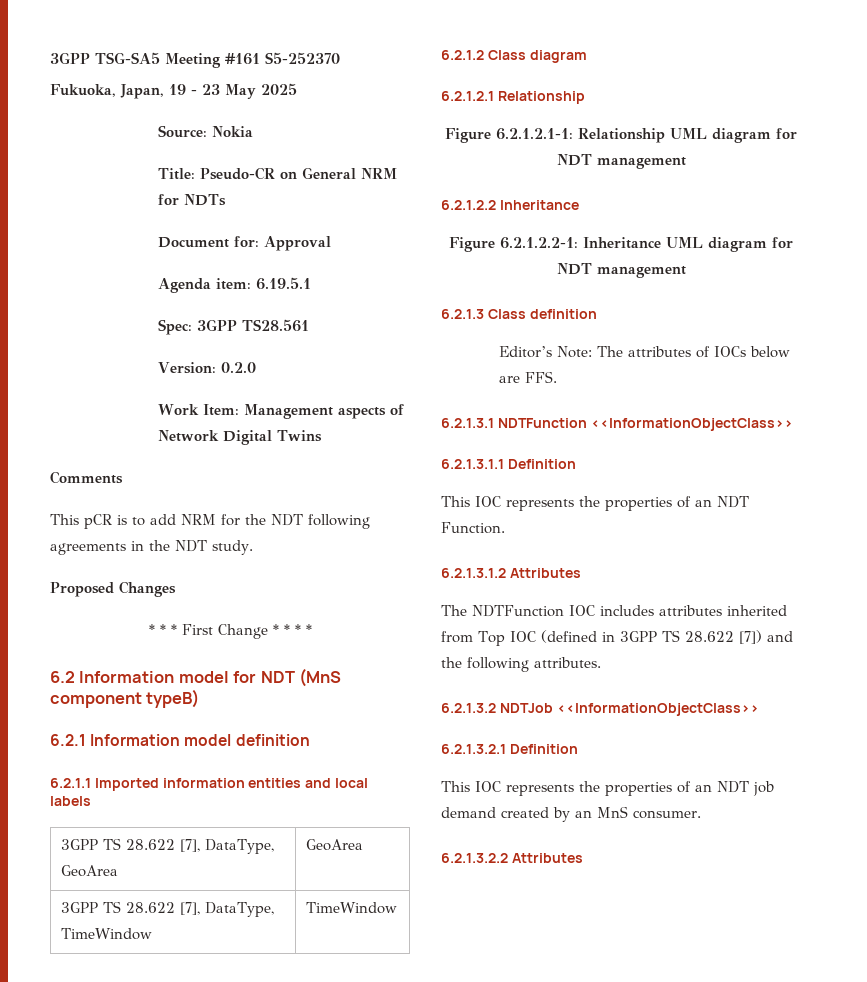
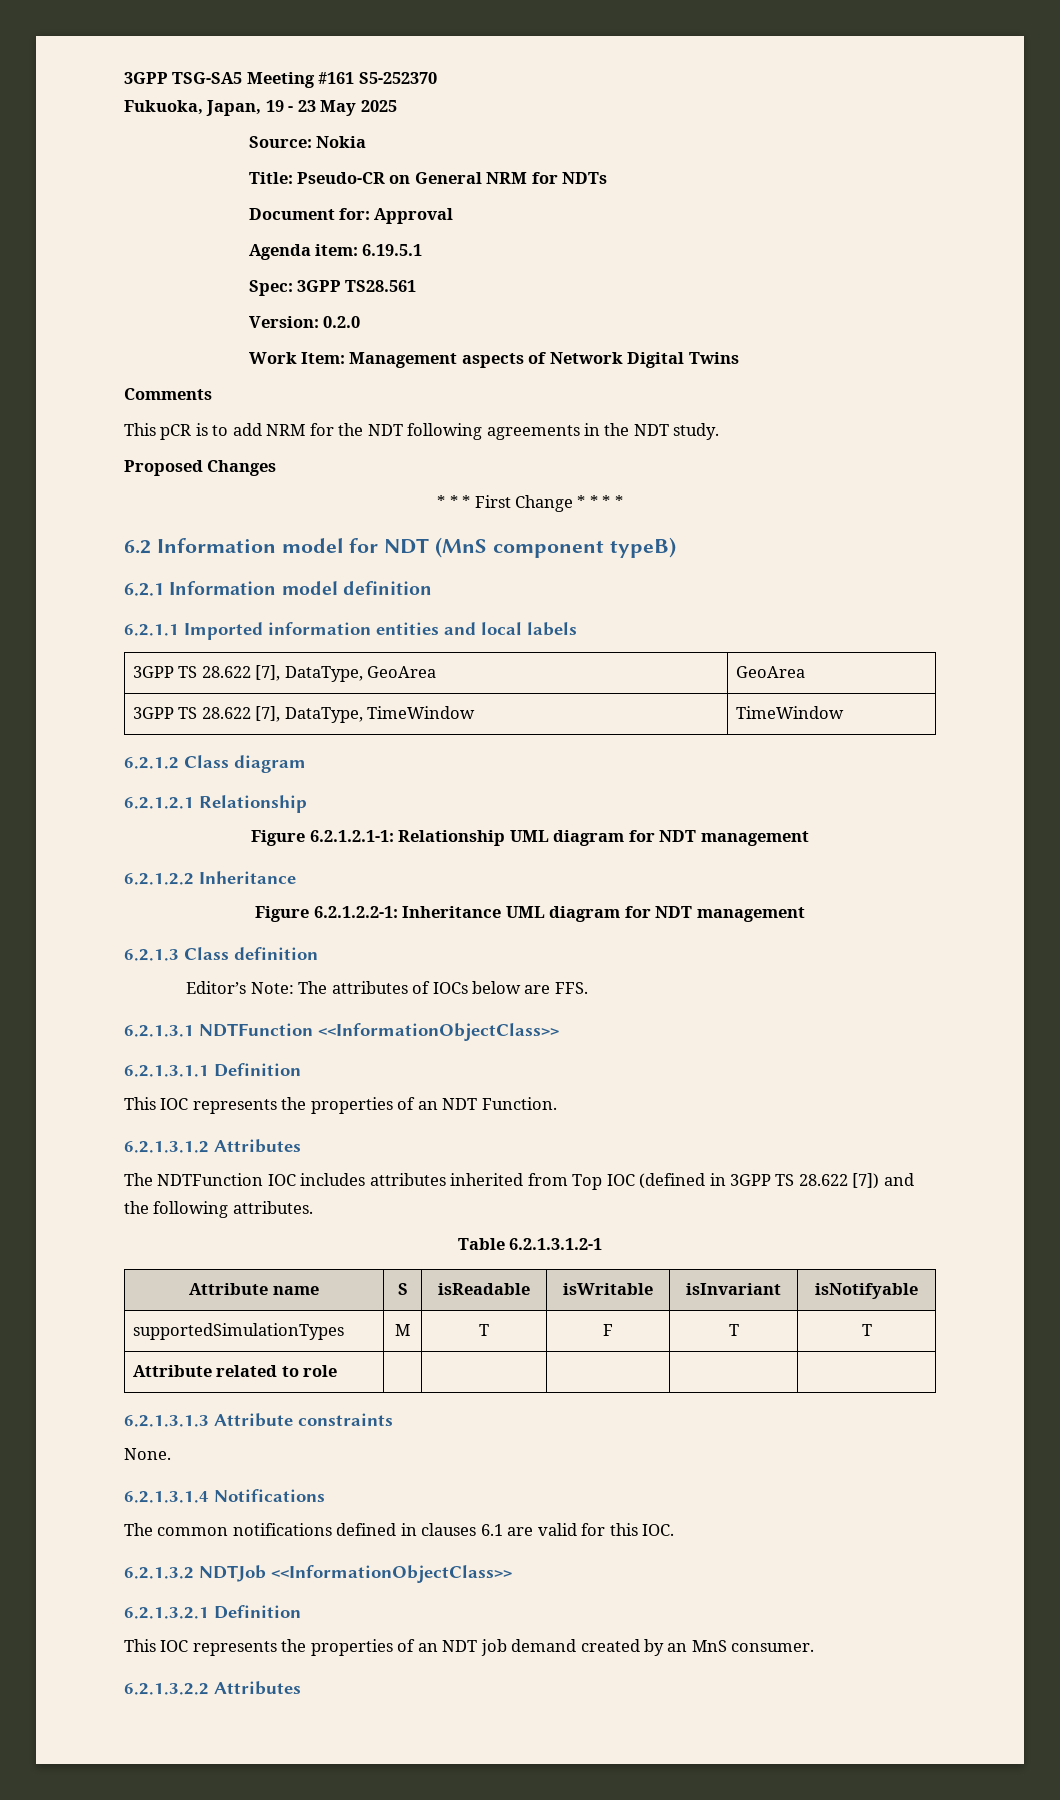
+ Table 6.2.1.3.1.2-1
+ Attribute name | S | isReadable | isWritable | isInvariant | isNotifyable
+ supportedSimulationTypes | M | T | F | T | T
+ Attribute related to role | | | | |
+ 6.2.1.3.1.3 Attribute constraints
+ None.
+ 6.2.1.3.1.4 Notifications
+ The common notifications defined in clauses 6.1 are valid for this IOC.

